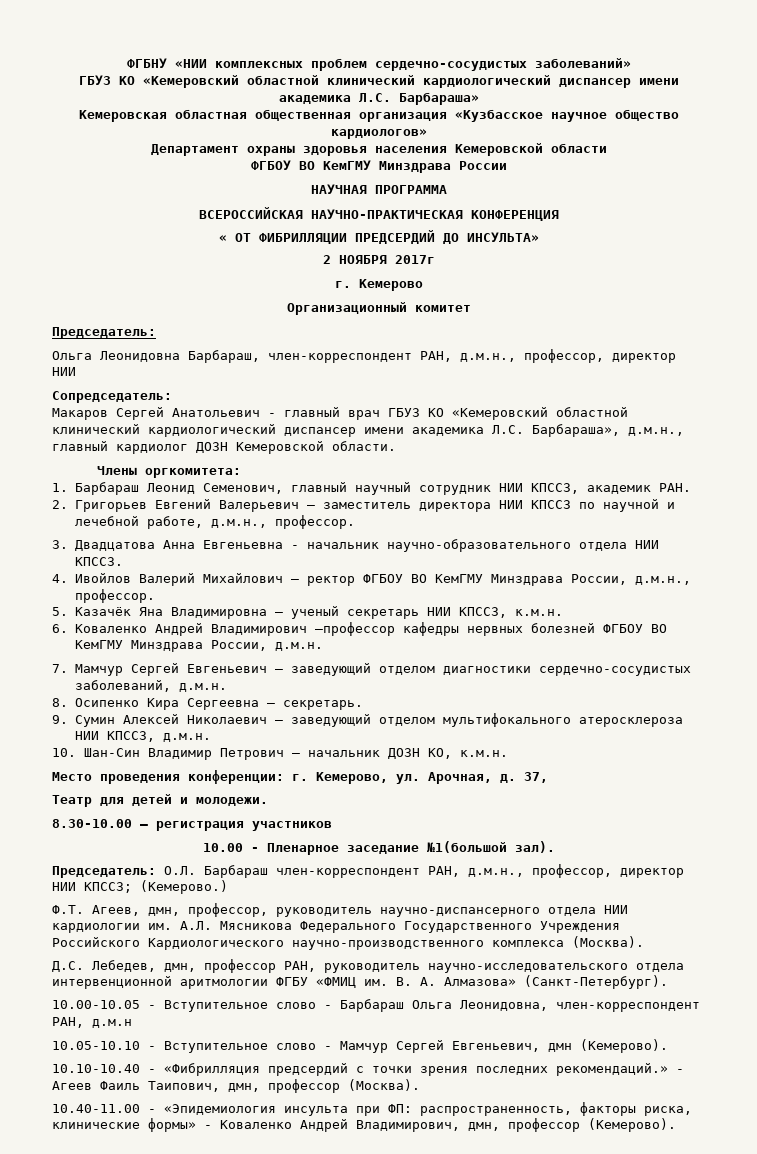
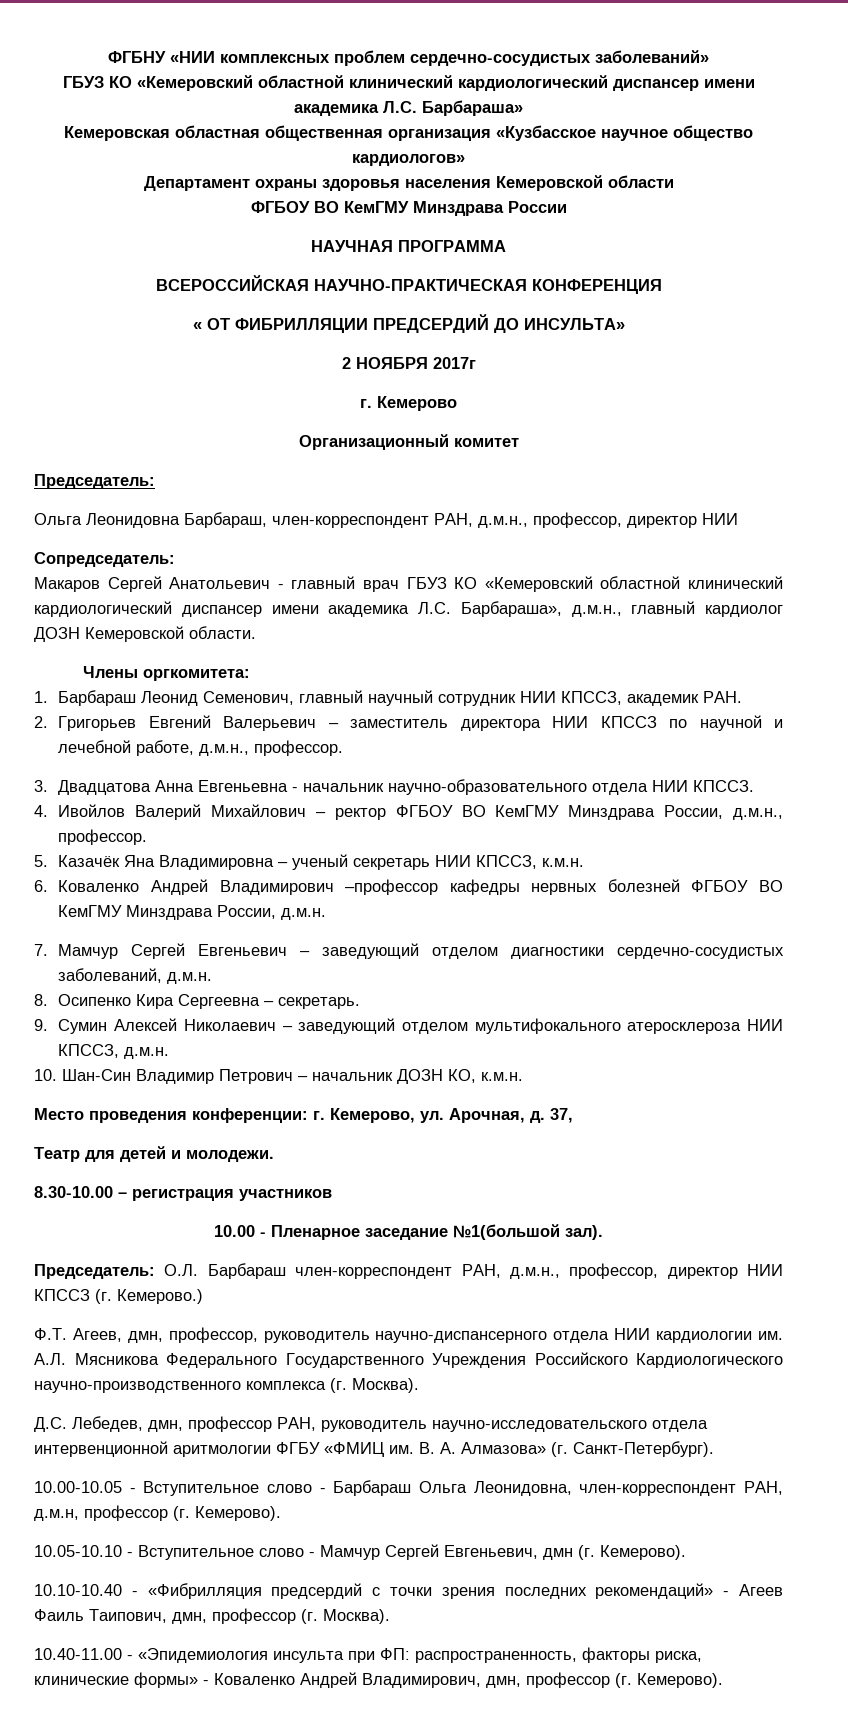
- Председатель: О.Л. Барбараш член-корреспондент РАН, д.м.н., профессор, директор НИИ КПССЗ; (Кемерово.)
+ Председатель: О.Л. Барбараш член-корреспондент РАН, д.м.н., профессор, директор НИИ КПССЗ (г. Кемерово.)
- Ф.Т. Агеев, дмн, профессор, руководитель научно-диспансерного отдела НИИ кардиологии им. А.Л. Мясникова Федерального Государственного Учреждения Российского Кардиологического научно-производственного комплекса (Москва).
+ Ф.Т. Агеев, дмн, профессор, руководитель научно-диспансерного отдела НИИ кардиологии им. А.Л. Мясникова Федерального Государственного Учреждения Российского Кардиологического научно-производственного комплекса (г. Москва).
- Д.С. Лебедев, дмн, профессор РАН, руководитель научно-исследовательского отдела интервенционной аритмологии ФГБУ «ФМИЦ им. В. А. Алмазова» (Санкт-Петербург).
+ Д.С. Лебедев, дмн, профессор РАН, руководитель научно-исследовательского отдела интервенционной аритмологии ФГБУ «ФМИЦ им. В. А. Алмазова» (г. Санкт-Петербург).
- 10.00-10.05 - Вступительное слово - Барбараш Ольга Леонидовна, член-корреспондент РАН, д.м.н
+ 10.00-10.05 - Вступительное слово - Барбараш Ольга Леонидовна, член-корреспондент РАН, д.м.н, профессор (г. Кемерово).
- 10.05-10.10 - Вступительное слово - Мамчур Сергей Евгеньевич, дмн (Кемерово).
+ 10.05-10.10 - Вступительное слово - Мамчур Сергей Евгеньевич, дмн (г. Кемерово).
- 10.10-10.40 - «Фибрилляция предсердий с точки зрения последних рекомендаций.» - Агеев Фаиль Таипович, дмн, профессор (Москва).
+ 10.10-10.40 - «Фибрилляция предсердий с точки зрения последних рекомендаций» - Агеев Фаиль Таипович, дмн, профессор (г. Москва).
- 10.40-11.00 - «Эпидемиология инсульта при ФП: распространенность, факторы риска, клинические формы» - Коваленко Андрей Владимирович, дмн, профессор (Кемерово).
+ 10.40-11.00 - «Эпидемиология инсульта при ФП: распространенность, факторы риска, клинические формы» - Коваленко Андрей Владимирович, дмн, профессор (г. Кемерово).

